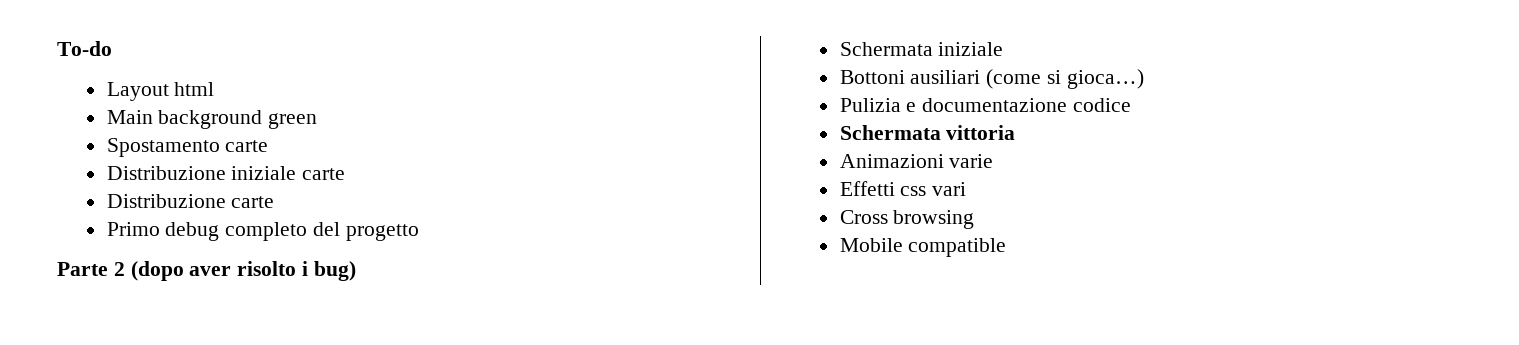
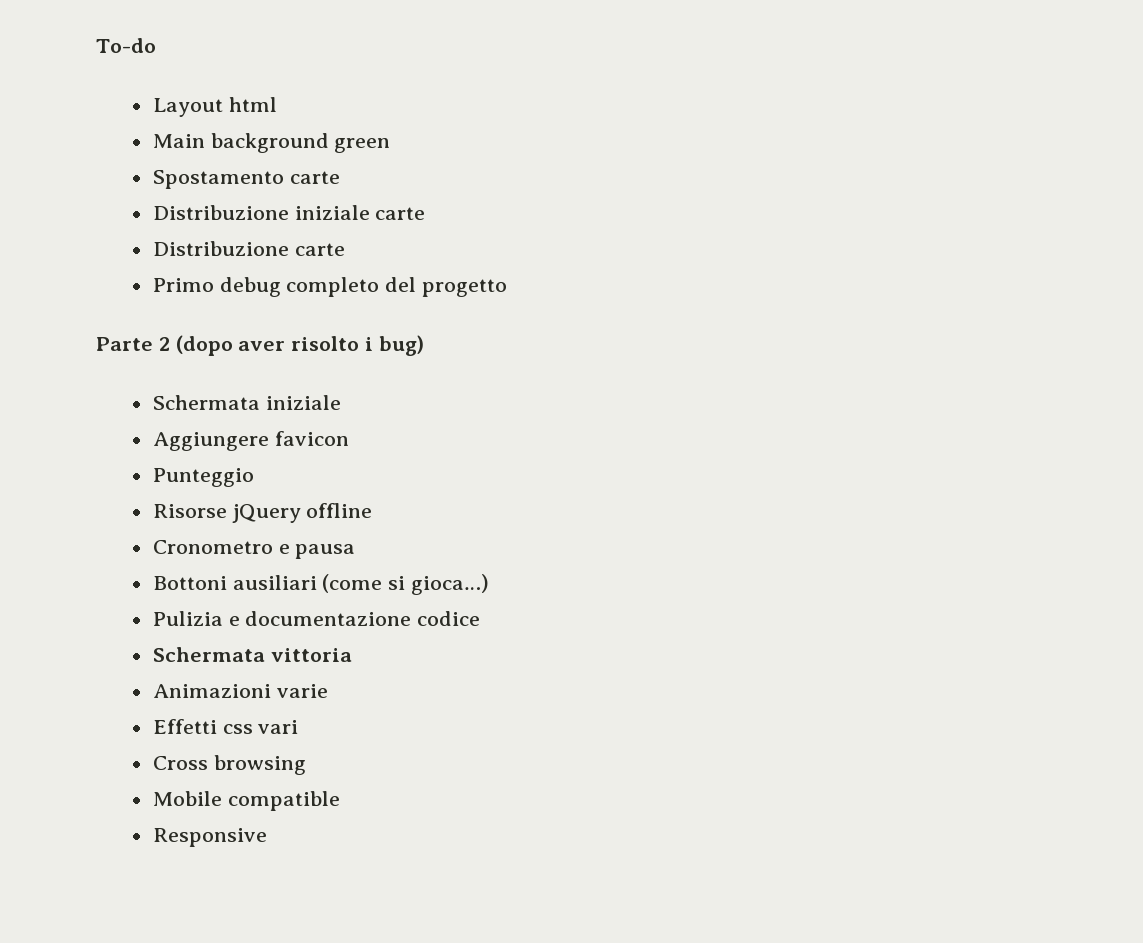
+ Aggiungere favicon
+ Punteggio
+ Risorse jQuery offline
+ Cronometro e pausa
+ Responsive

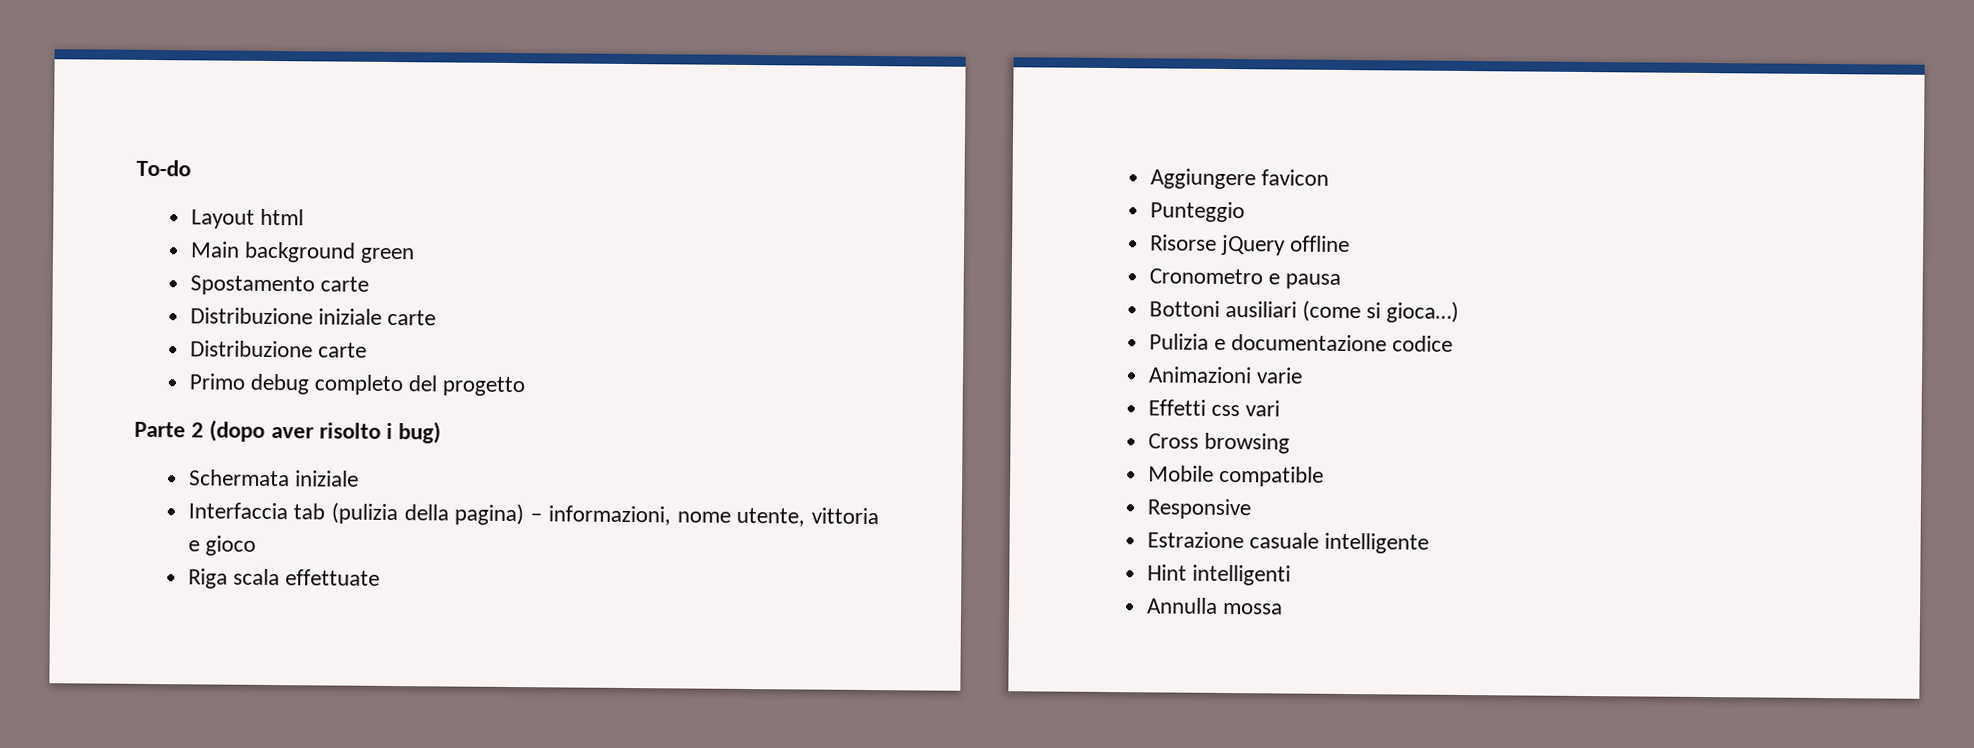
+ Interfaccia tab (pulizia della pagina) – informazioni, nome utente, vittoria e gioco
+ Riga scala effettuate
- Schermata vittoria
+ Estrazione casuale intelligente
+ Hint intelligenti
+ Annulla mossa

